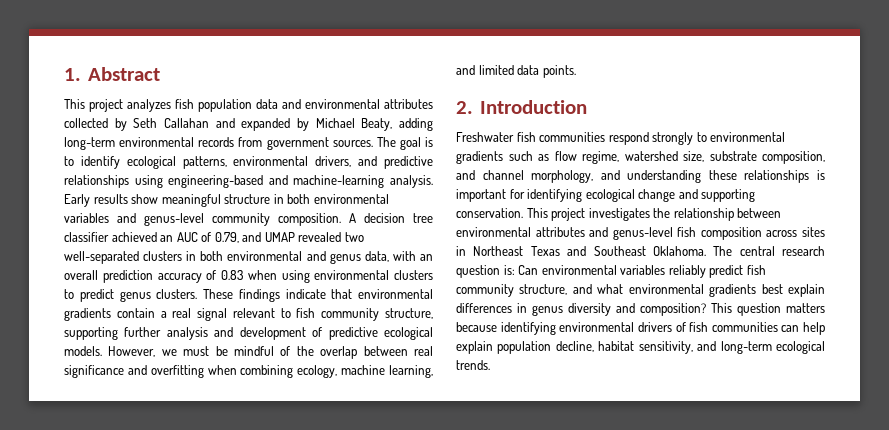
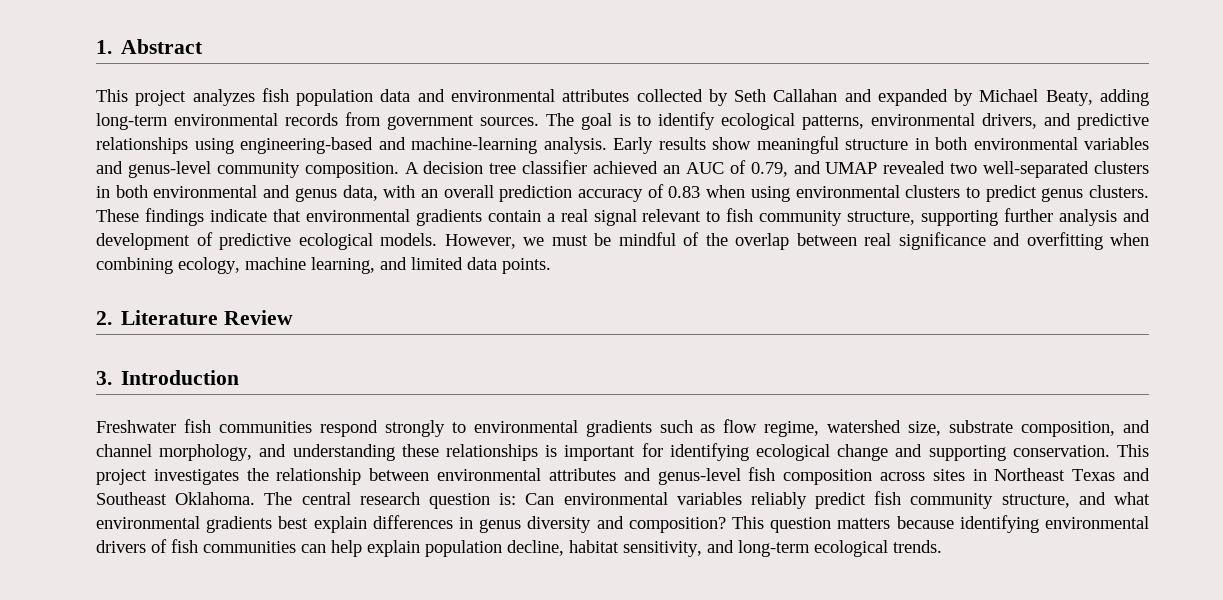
- 2. Introduction
+ 2. Literature Review
+ 3. Introduction

